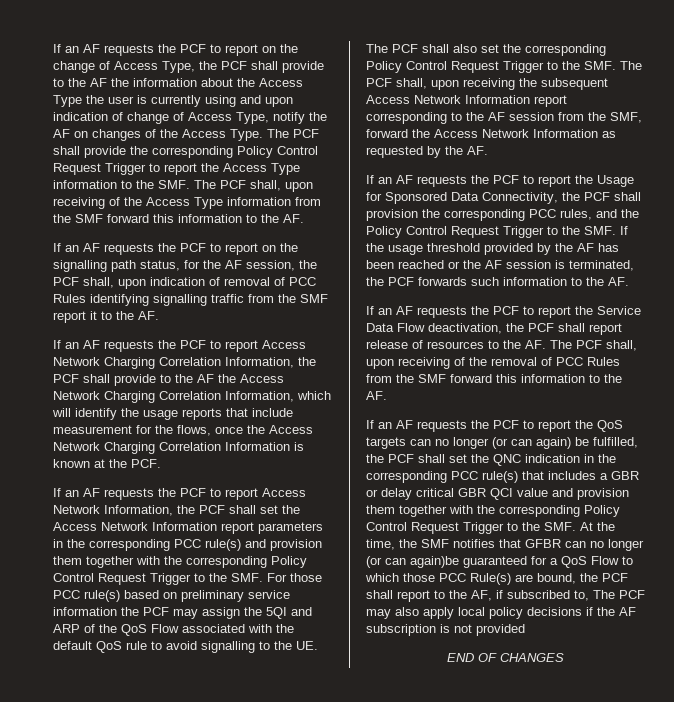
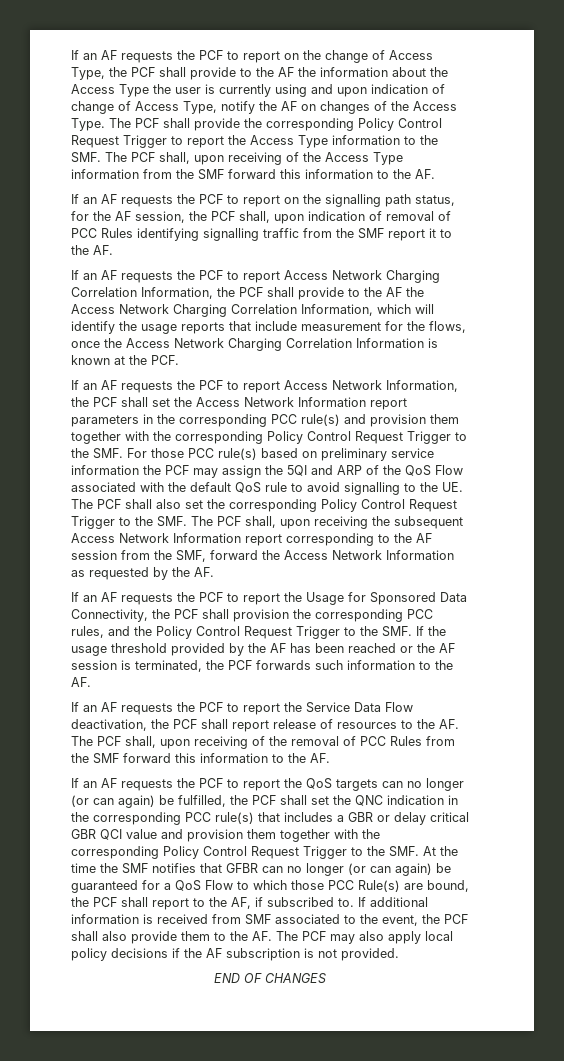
- If an AF requests the PCF to report the QoS targets can no longer (or can again) be fulfilled, the PCF shall set the QNC indication in the corresponding PCC rule(s) that includes a GBR or delay critical GBR QCI value and provision them together with the corresponding Policy Control Request Trigger to the SMF. At the time, the SMF notifies that GFBR can no longer (or can again)be guaranteed for a QoS Flow to which those PCC Rule(s) are bound, the PCF shall report to the AF, if subscribed to, The PCF may also apply local policy decisions if the AF subscription is not provided
+ If an AF requests the PCF to report the QoS targets can no longer (or can again) be fulfilled, the PCF shall set the QNC indication in the corresponding PCC rule(s) that includes a GBR or delay critical GBR QCI value and provision them together with the corresponding Policy Control Request Trigger to the SMF. At the time the SMF notifies that GFBR can no longer (or can again) be guaranteed for a QoS Flow to which those PCC Rule(s) are bound, the PCF shall report to the AF, if subscribed to. If additional information is received from SMF associated to the event, the PCF shall also provide them to the AF. The PCF may also apply local policy decisions if the AF subscription is not provided.

